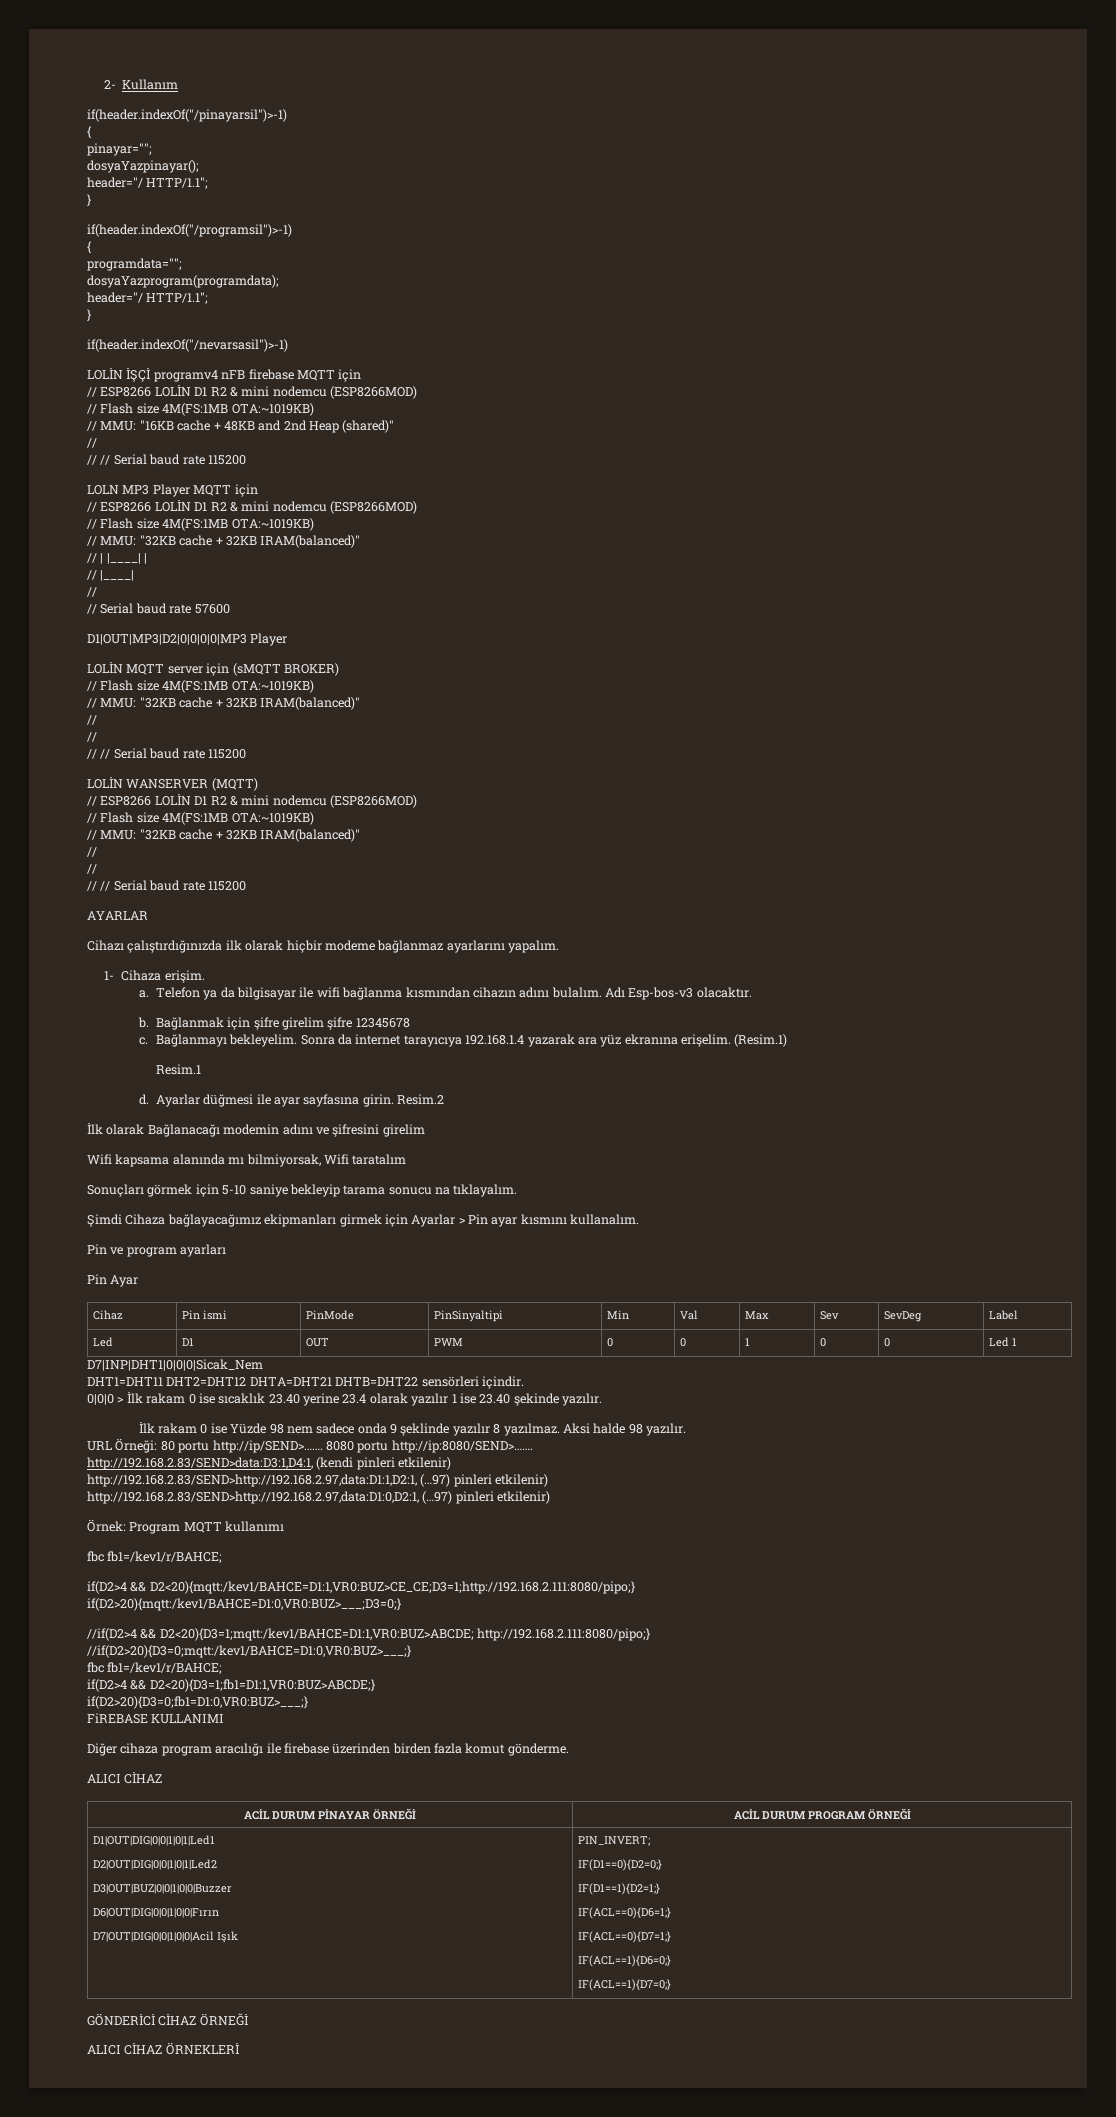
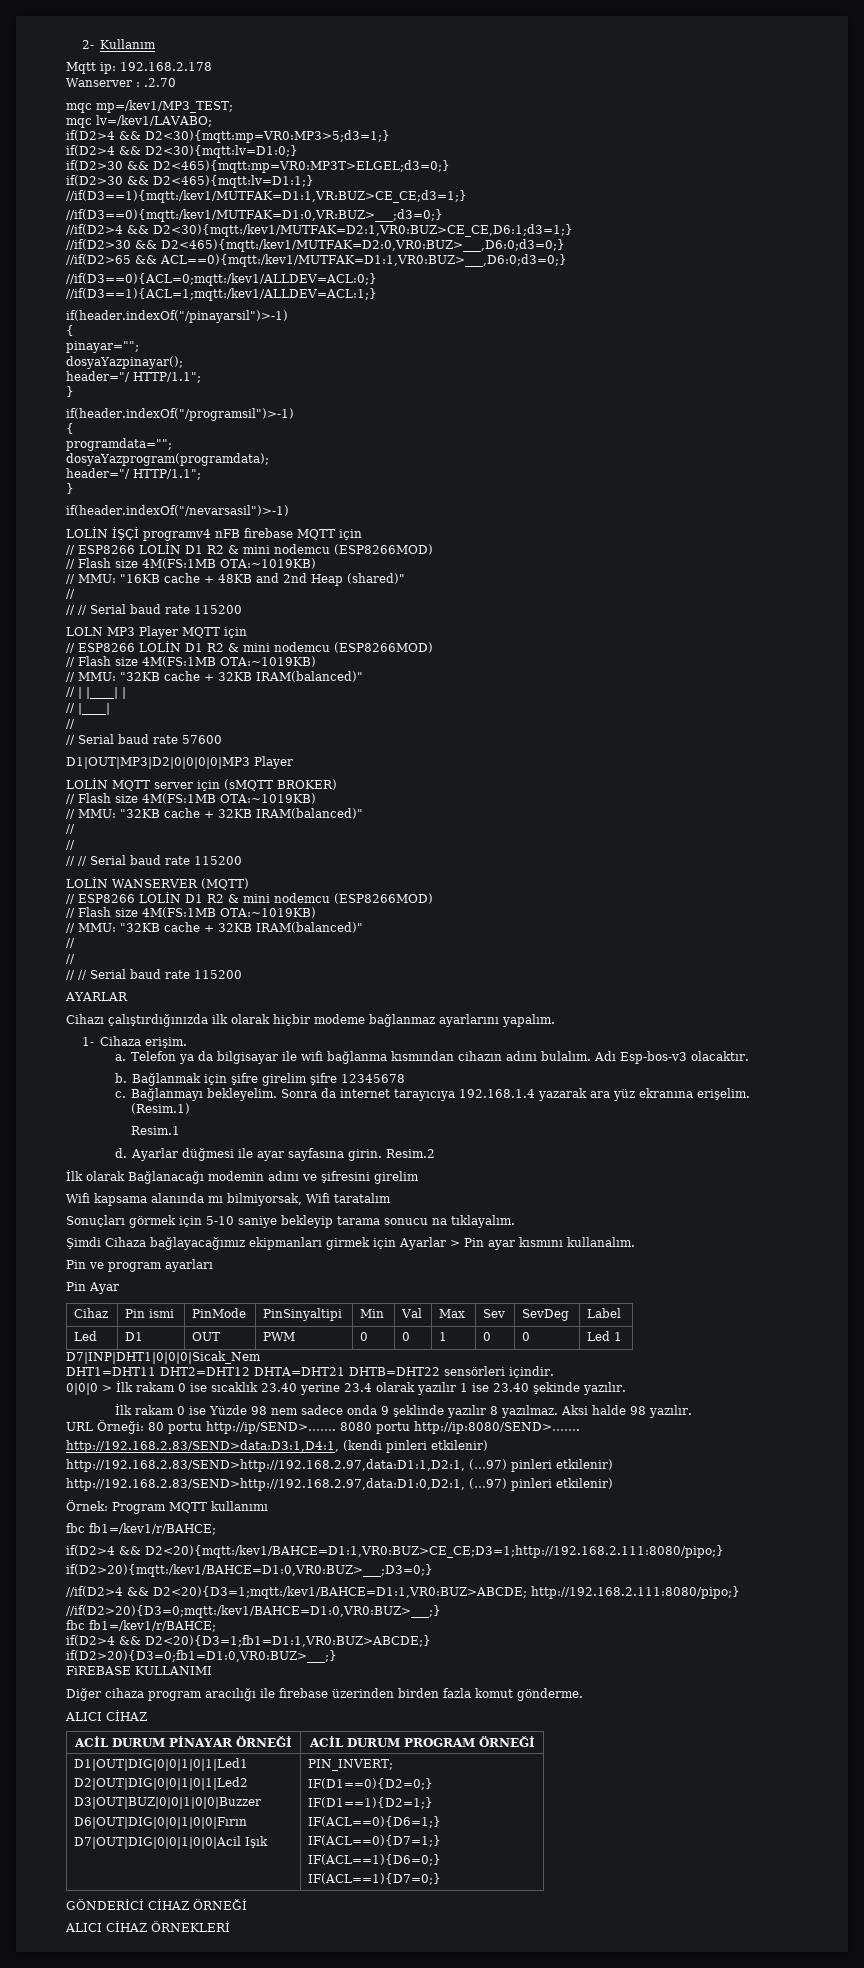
+ Mqtt ip: 192.168.2.178
+ Wanserver : .2.70
+ mqc mp=/kev1/MP3_TEST;
+ mqc lv=/kev1/LAVABO;
+ if(D2>4 && D2<30){mqtt:mp=VR0:MP3>5;d3=1;}
+ if(D2>4 && D2<30){mqtt:lv=D1:0;}
+ if(D2>30 && D2<465){mqtt:mp=VR0:MP3T>ELGEL;d3=0;}
+ if(D2>30 && D2<465){mqtt:lv=D1:1;}
+ //if(D3==1){mqtt:/kev1/MUTFAK=D1:1,VR:BUZ>CE_CE;d3=1;}
+ //if(D3==0){mqtt:/kev1/MUTFAK=D1:0,VR:BUZ>___;d3=0;}
+ //if(D2>4 && D2<30){mqtt:/kev1/MUTFAK=D2:1,VR0:BUZ>CE_CE,D6:1;d3=1;}
+ //if(D2>30 && D2<465){mqtt:/kev1/MUTFAK=D2:0,VR0:BUZ>___,D6:0;d3=0;}
+ //if(D2>65 && ACL==0){mqtt:/kev1/MUTFAK=D1:1,VR0:BUZ>___,D6:0;d3=0;}
+ //if(D3==0){ACL=0;mqtt:/kev1/ALLDEV=ACL:0;}
+ //if(D3==1){ACL=1;mqtt:/kev1/ALLDEV=ACL:1;}

